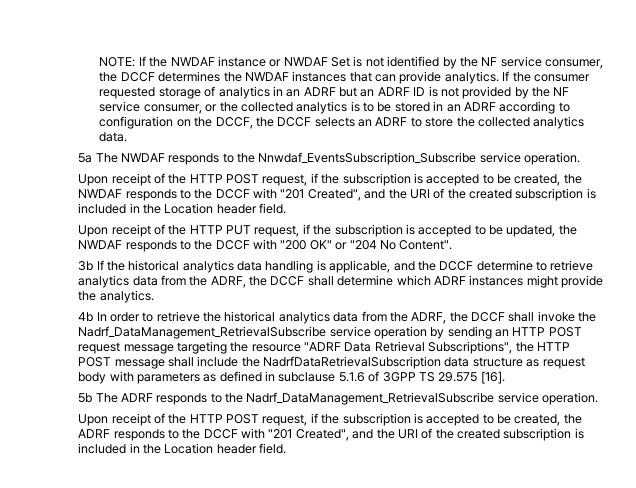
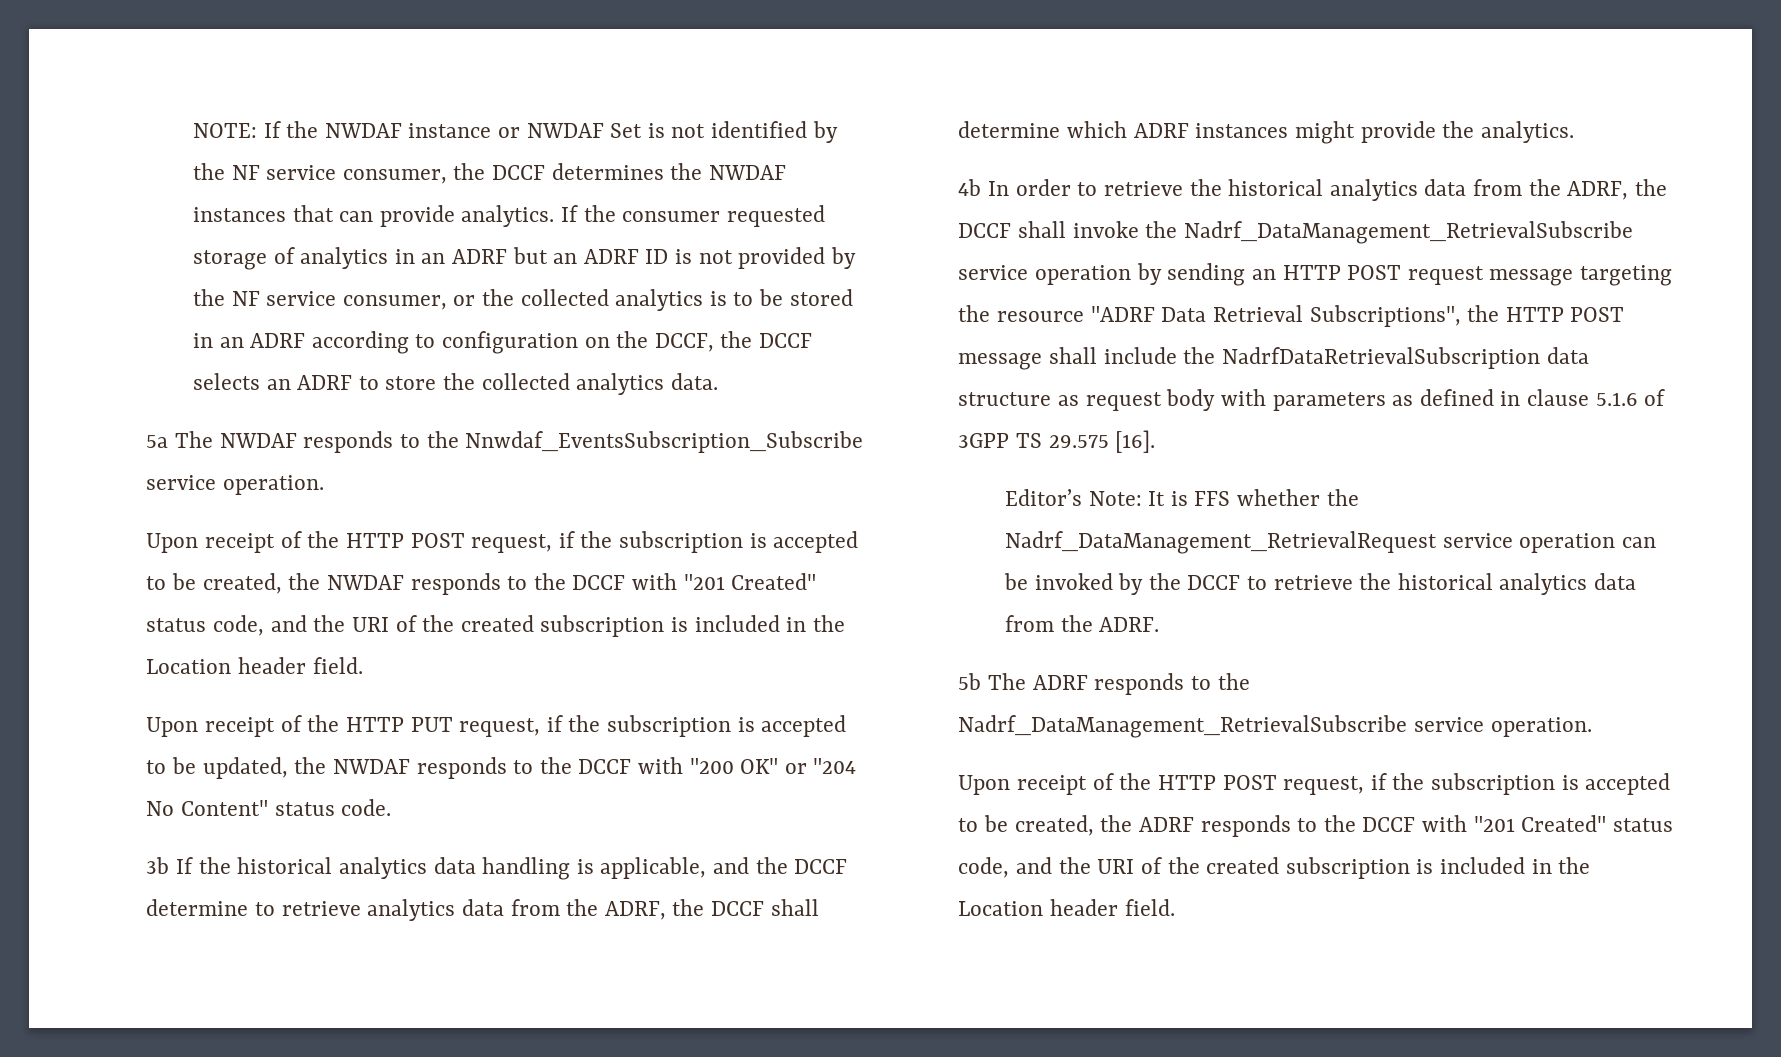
- Upon receipt of the HTTP POST request, if the subscription is accepted to be created, the NWDAF responds to the DCCF with "201 Created", and the URI of the created subscription is included in the Location header field.
+ Upon receipt of the HTTP POST request, if the subscription is accepted to be created, the NWDAF responds to the DCCF with "201 Created" status code, and the URI of the created subscription is included in the Location header field.
- Upon receipt of the HTTP PUT request, if the subscription is accepted to be updated, the NWDAF responds to the DCCF with "200 OK" or "204 No Content".
+ Upon receipt of the HTTP PUT request, if the subscription is accepted to be updated, the NWDAF responds to the DCCF with "200 OK" or "204 No Content" status code.
- 4b In order to retrieve the historical analytics data from the ADRF, the DCCF shall invoke the Nadrf_DataManagement_RetrievalSubscribe service operation by sending an HTTP POST request message targeting the resource "ADRF Data Retrieval Subscriptions", the HTTP POST message shall include the NadrfDataRetrievalSubscription data structure as request body with parameters as defined in subclause 5.1.6 of 3GPP TS 29.575 [16].
+ 4b In order to retrieve the historical analytics data from the ADRF, the DCCF shall invoke the Nadrf_DataManagement_RetrievalSubscribe service operation by sending an HTTP POST request message targeting the resource "ADRF Data Retrieval Subscriptions", the HTTP POST message shall include the NadrfDataRetrievalSubscription data structure as request body with parameters as defined in clause 5.1.6 of 3GPP TS 29.575 [16].
+ Editor’s Note: It is FFS whether the Nadrf_DataManagement_RetrievalRequest service operation can be invoked by the DCCF to retrieve the historical analytics data from the ADRF.
- Upon receipt of the HTTP POST request, if the subscription is accepted to be created, the ADRF responds to the DCCF with "201 Created", and the URI of the created subscription is included in the Location header field.
+ Upon receipt of the HTTP POST request, if the subscription is accepted to be created, the ADRF responds to the DCCF with "201 Created" status code, and the URI of the created subscription is included in the Location header field.

